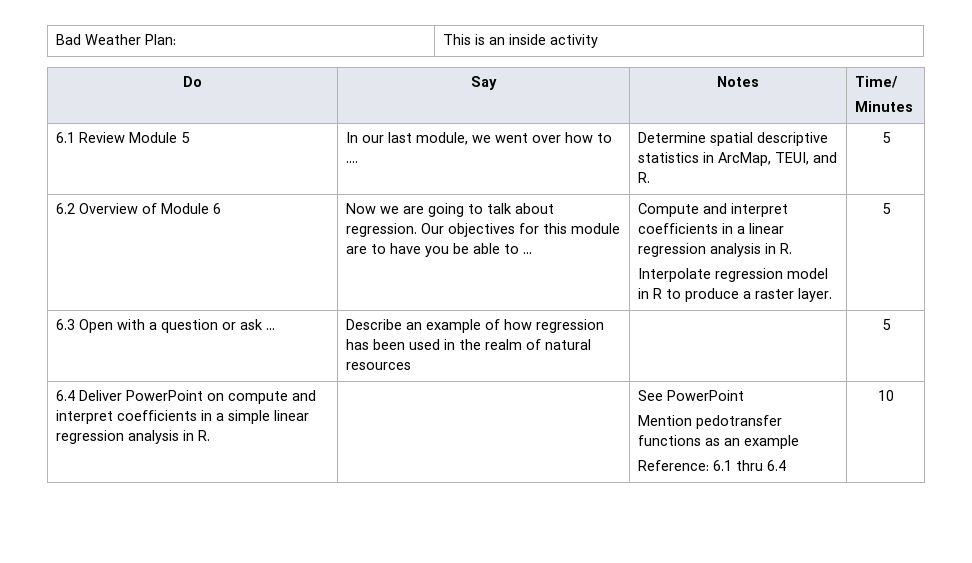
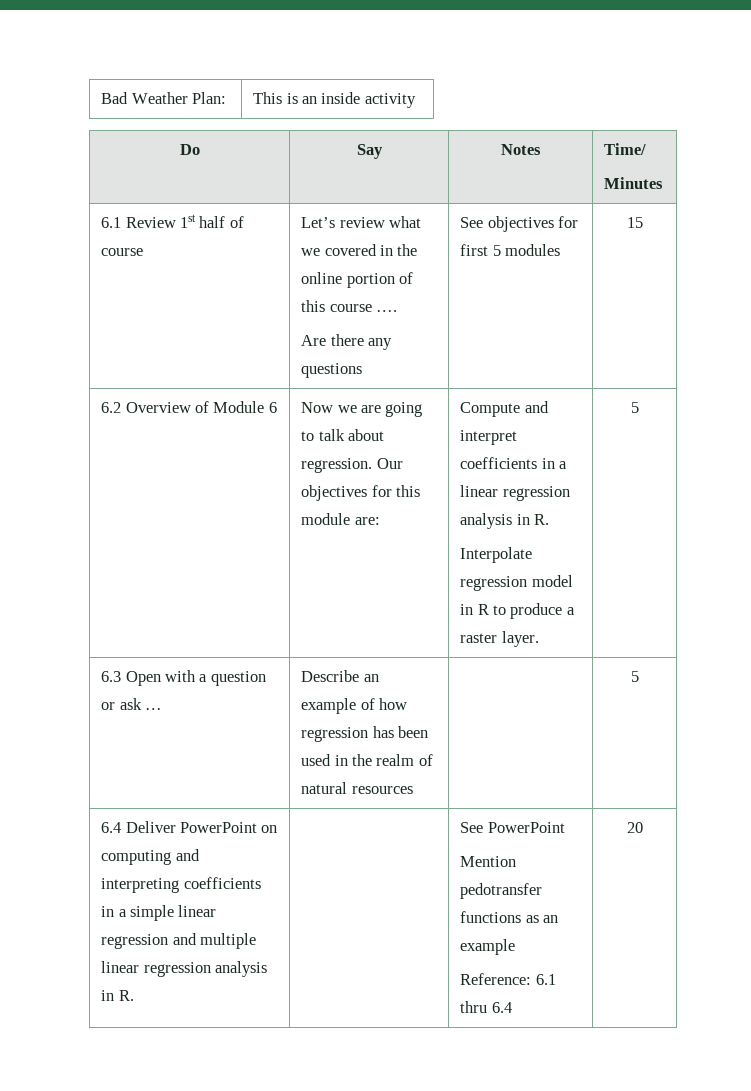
- 6.1 Review Module 5 | In our last module, we went over how to …. | Determine spatial descriptive statistics in ArcMap, TEUI, and R. | 5
+ 6.1 Review 1st half of course | Let’s review what we covered in the online portion of this course ….
+ Are there any questions | See objectives for first 5 modules | 15
- Our objectives for this module are to have you be able to …
+ Our objectives for this module are:
- 6.4 Deliver PowerPoint on compute and interpret coefficients in a simple linear regression analysis in R. | | See PowerPoint
+ 6.4 Deliver PowerPoint on computing and interpreting coefficients in a simple linear regression and multiple linear regression analysis in R. | | See PowerPoint
  Mention pedotransfer functions as an example
- Reference: 6.1 thru 6.4 | 10
+ Reference: 6.1 thru 6.4 | 20

